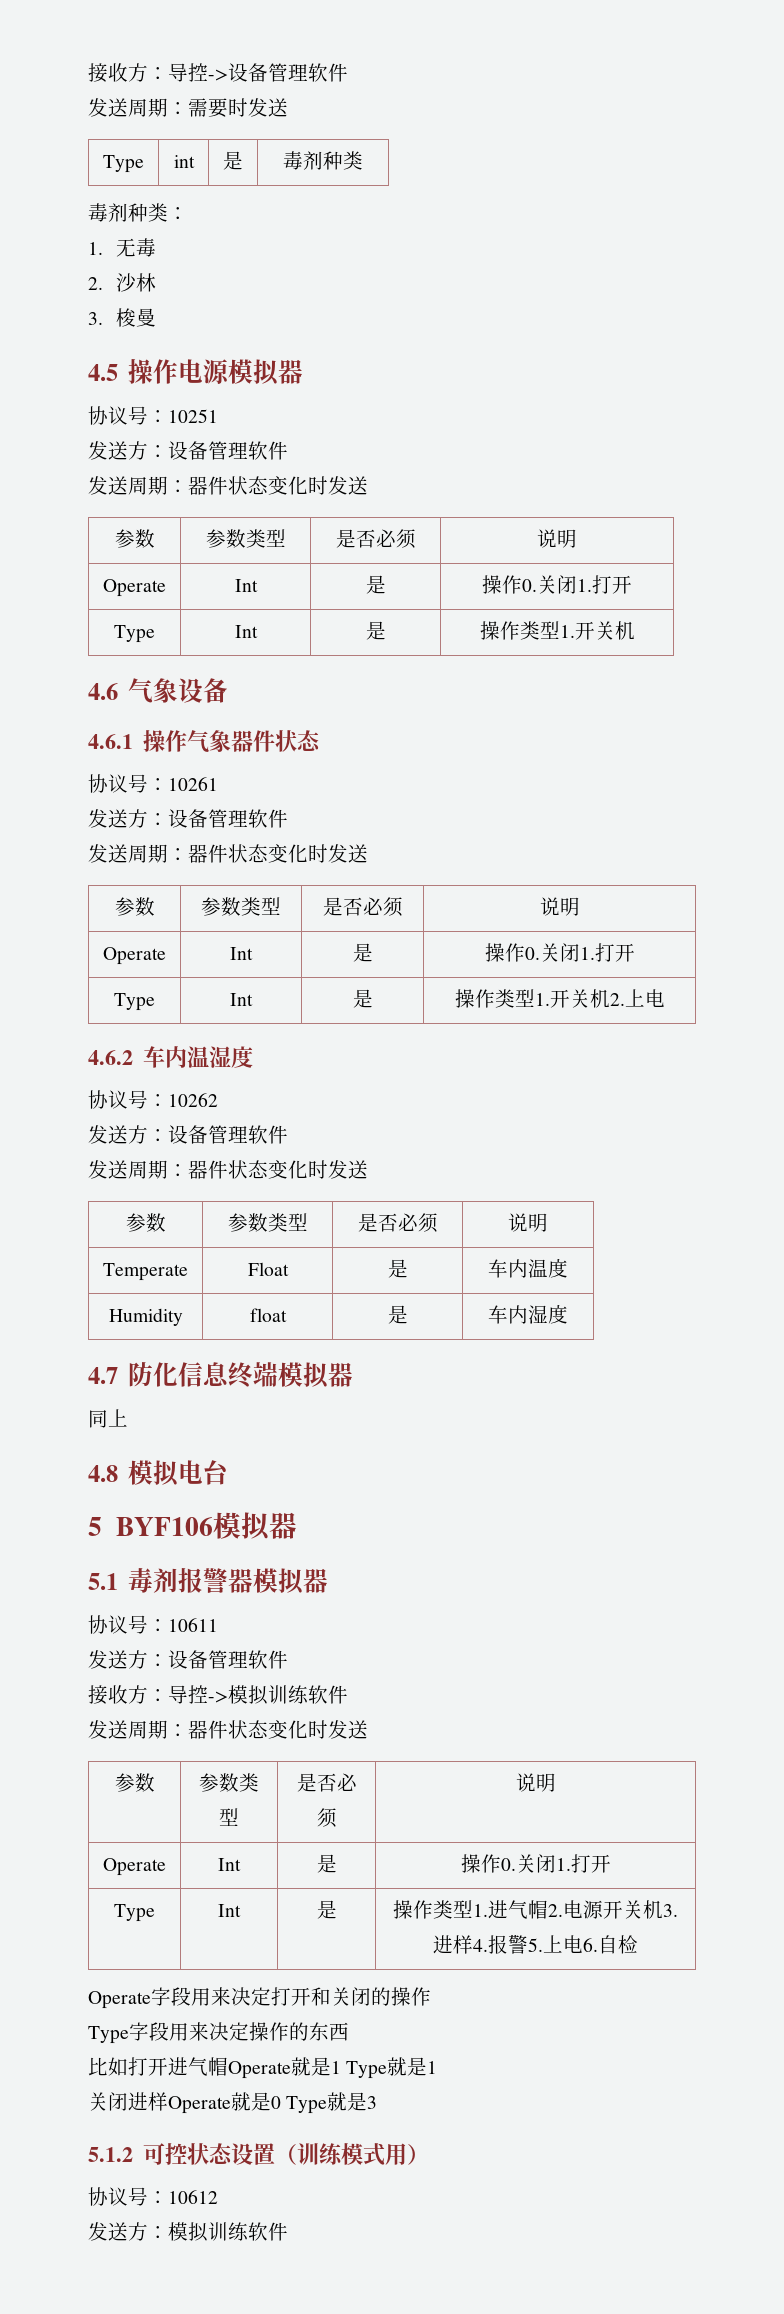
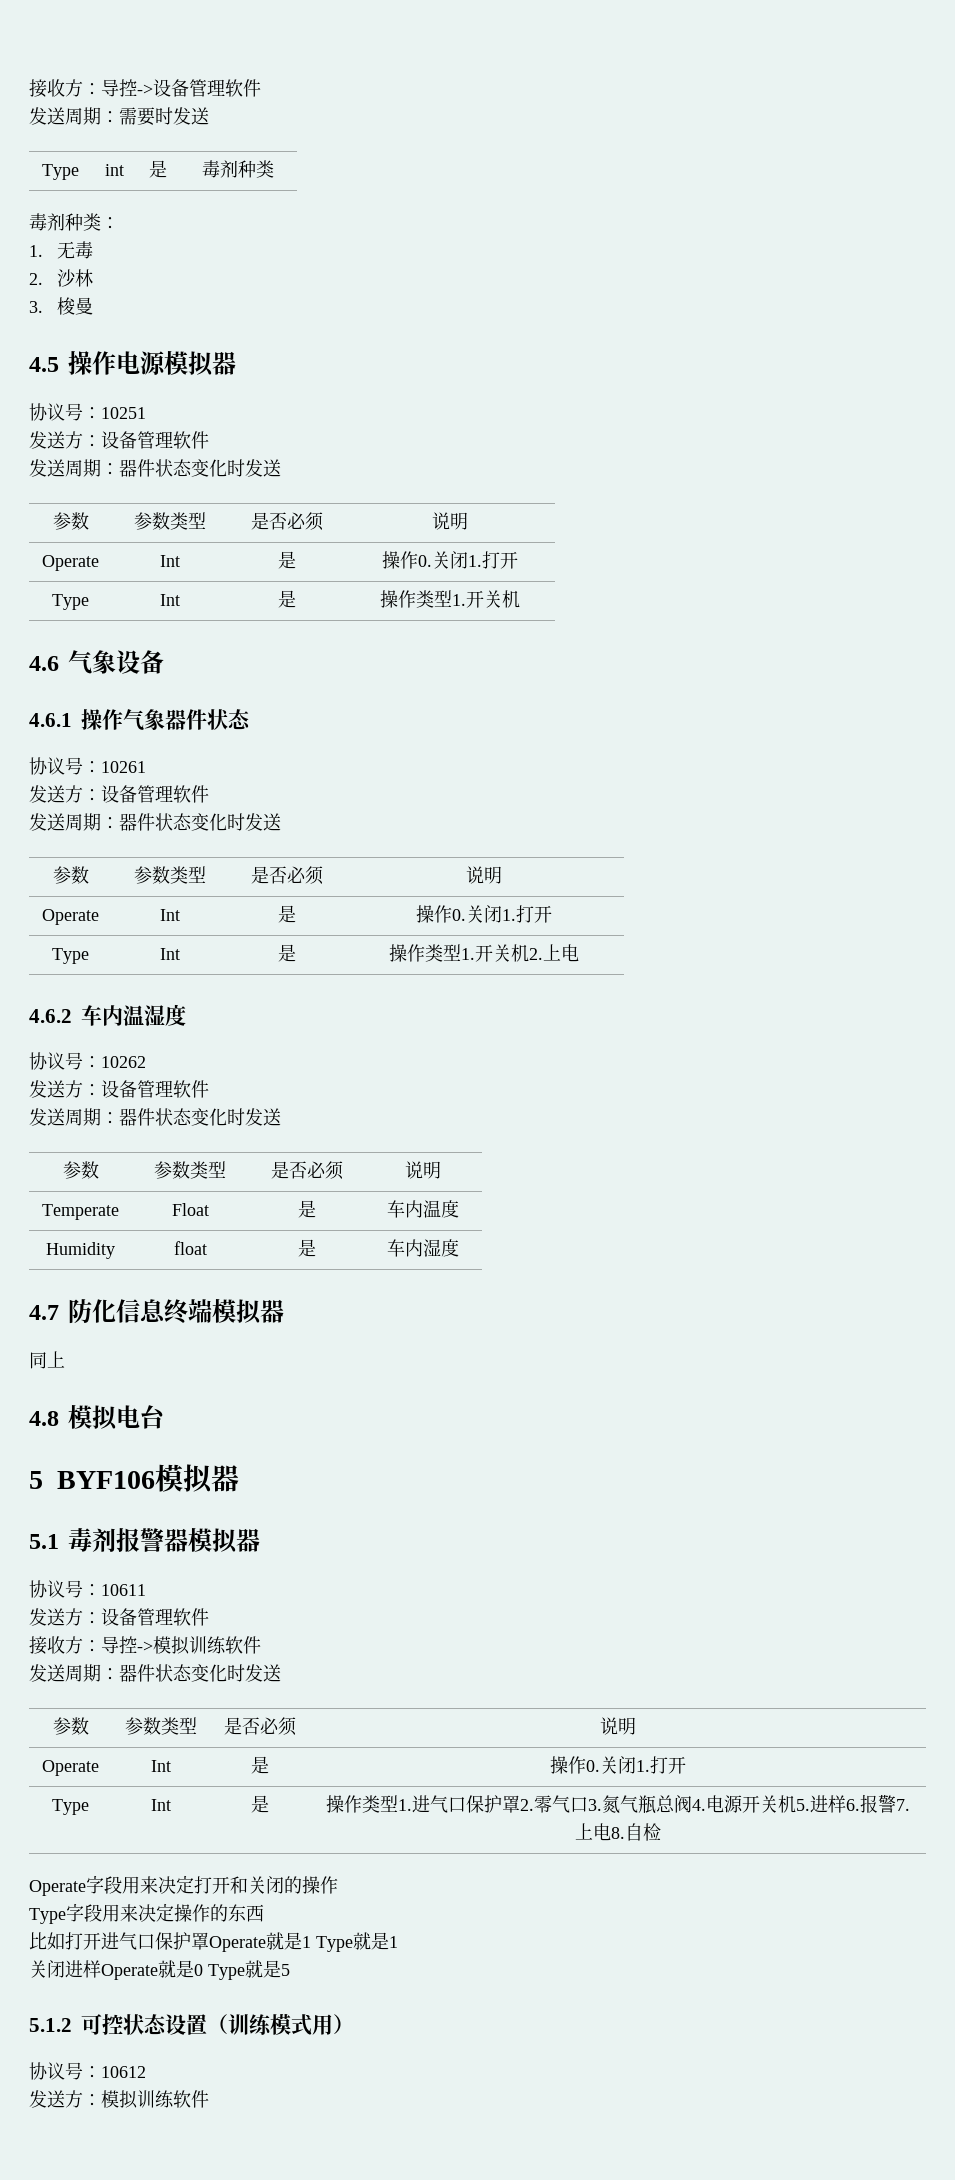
- Type | Int | 是 | 操作类型1.进气帽2.电源开关机3.进样4.报警5.上电6.自检
+ Type | Int | 是 | 操作类型1.进气口保护罩2.零气口3.氮气瓶总阀4.电源开关机5.进样6.报警7.上电8.自检
- 比如打开进气帽Operate就是1 Type就是1
+ 比如打开进气口保护罩Operate就是1 Type就是1
- 关闭进样Operate就是0 Type就是3
+ 关闭进样Operate就是0 Type就是5

